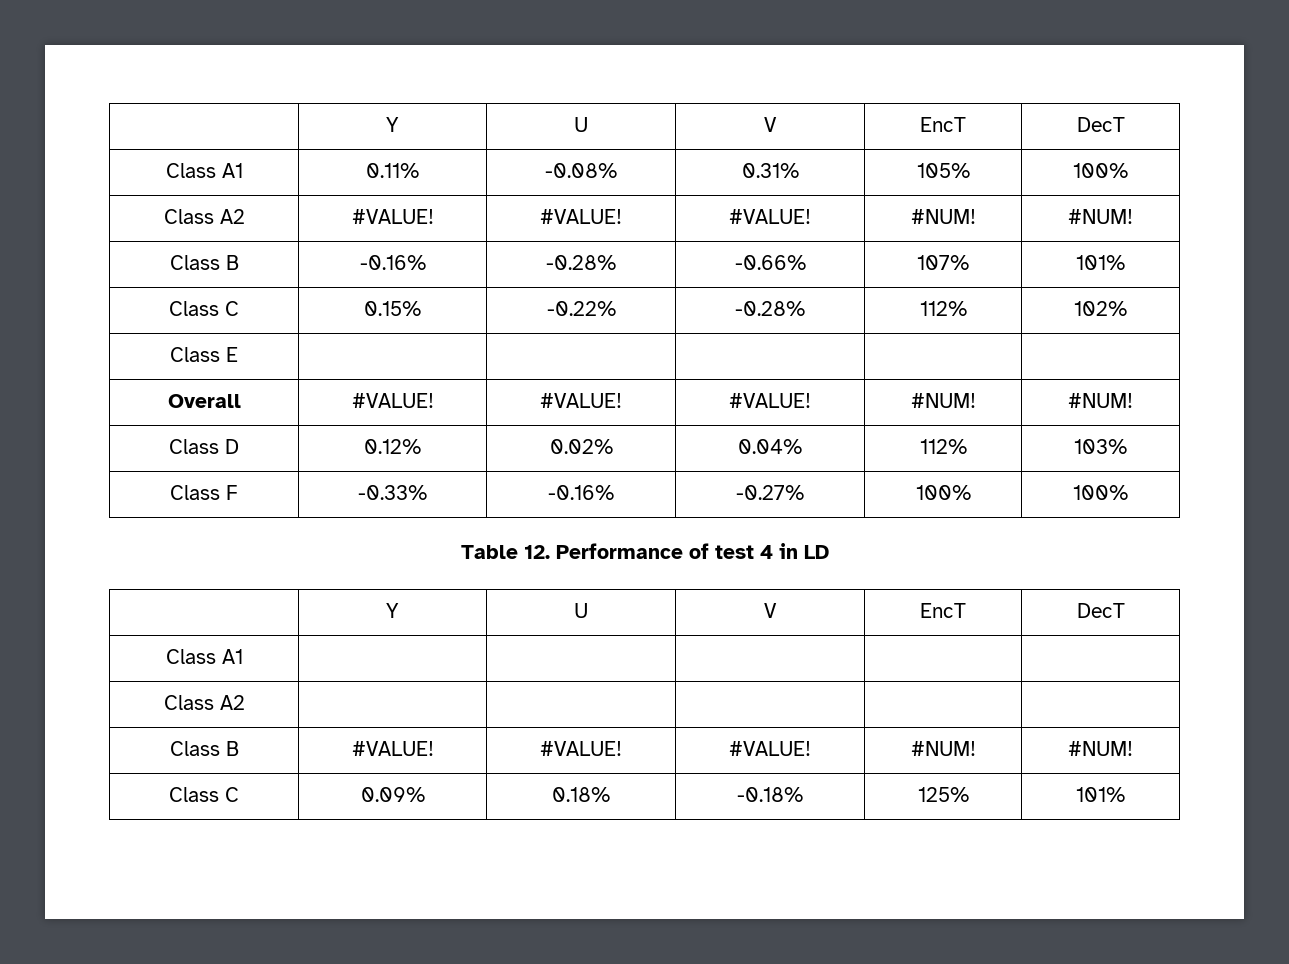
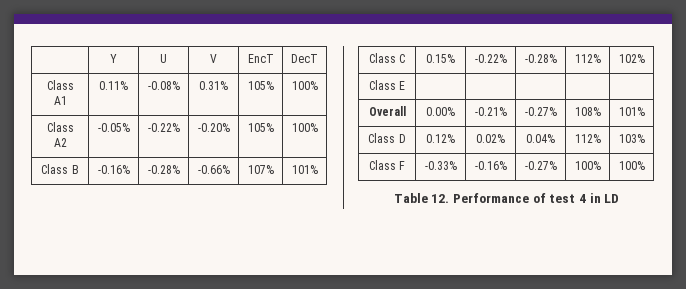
- Class A2 | #VALUE! | #VALUE! | #VALUE! | #NUM! | #NUM!
+ Class A2 | -0.05% | -0.22% | -0.20% | 105% | 100%
- Overall | #VALUE! | #VALUE! | #VALUE! | #NUM! | #NUM!
+ Overall | 0.00% | -0.21% | -0.27% | 108% | 101%
  Table 12. Performance of test 4 in LD
- | Y | U | V | EncT | DecT
- Class A1 | | | | |
- Class A2 | | | | |
- Class B | #VALUE! | #VALUE! | #VALUE! | #NUM! | #NUM!
- Class C | 0.09% | 0.18% | -0.18% | 125% | 101%

